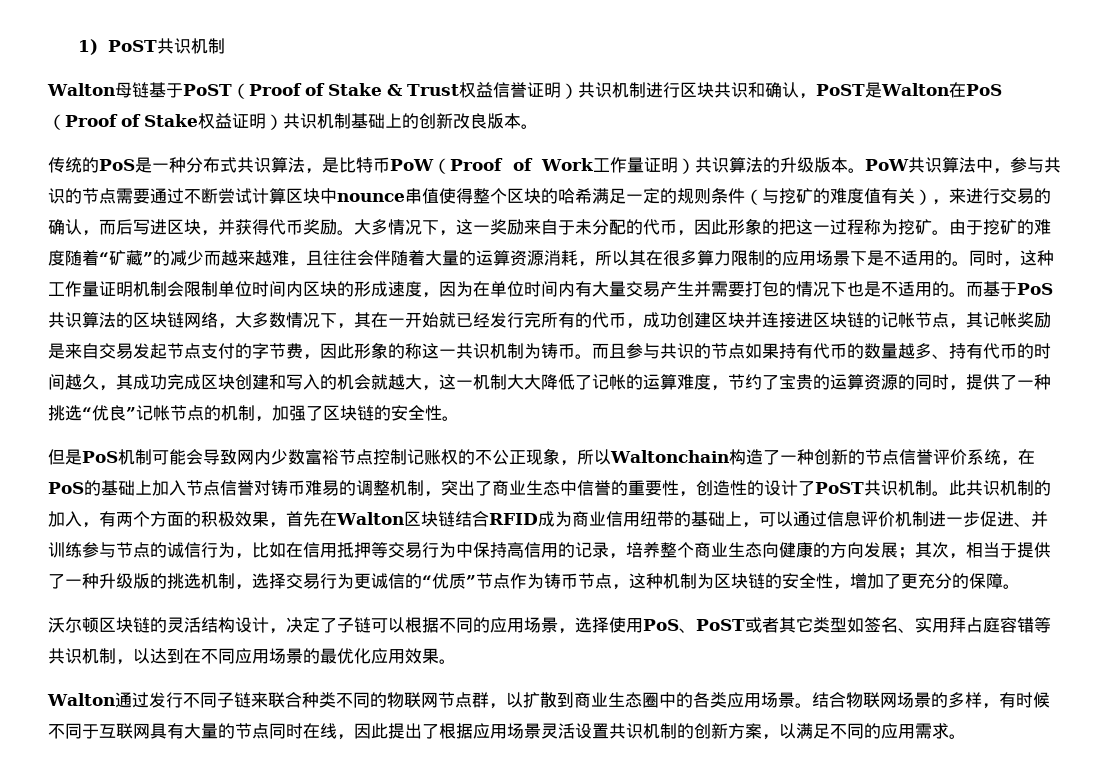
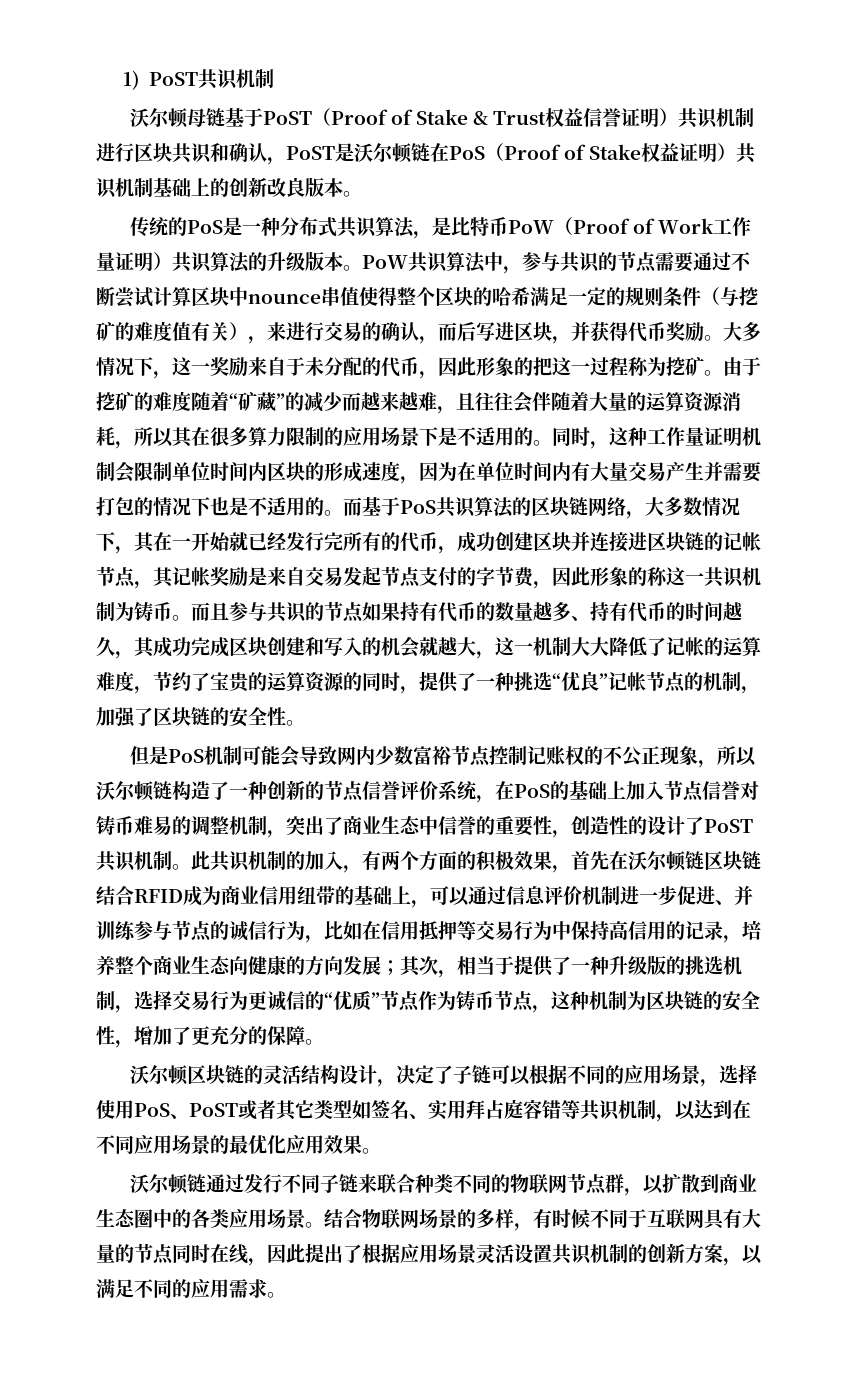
- Walton母链基于PoST（Proof of Stake & Trust权益信誉证明）共识机制进行区块共识和确认，PoST是Walton在PoS（Proof of Stake权益证明）共识机制基础上的创新改良版本。
+ 沃尔顿母链基于PoST（Proof of Stake & Trust权益信誉证明）共识机制进行区块共识和确认，PoST是沃尔顿链在PoS（Proof of Stake权益证明）共识机制基础上的创新改良版本。
- 但是PoS机制可能会导致网内少数富裕节点控制记账权的不公正现象，所以Waltonchain构造了一种创新的节点信誉评价系统，在PoS的基础上加入节点信誉对铸币难易的调整机制，突出了商业生态中信誉的重要性，创造性的设计了PoST共识机制。
+ 但是PoS机制可能会导致网内少数富裕节点控制记账权的不公正现象，所以沃尔顿链构造了一种创新的节点信誉评价系统，在PoS的基础上加入节点信誉对铸币难易的调整机制，突出了商业生态中信誉的重要性，创造性的设计了PoST共识机制。
- 此共识机制的加入，有两个方面的积极效果，首先在Walton区块链结合RFID成为商业信用纽带的基础上，可以通过信息评价机制进一步促进、并训练参与节点的诚信行为，比如在信用抵押等交易行为中保持高信用的记录，培养整个商业生态向健康的方向发展；
+ 此共识机制的加入，有两个方面的积极效果，首先在沃尔顿链区块链结合RFID成为商业信用纽带的基础上，可以通过信息评价机制进一步促进、并训练参与节点的诚信行为，比如在信用抵押等交易行为中保持高信用的记录，培养整个商业生态向健康的方向发展；
- Walton通过发行不同子链来联合种类不同的物联网节点群，以扩散到商业生态圈中的各类应用场景。
+ 沃尔顿链通过发行不同子链来联合种类不同的物联网节点群，以扩散到商业生态圈中的各类应用场景。

